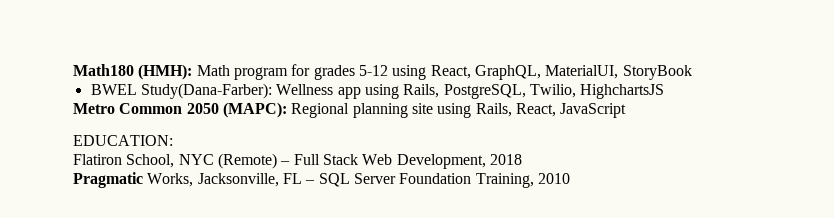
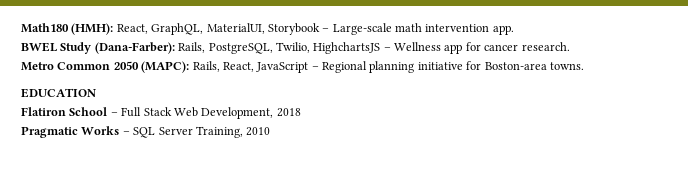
- Math180 (HMH): Math program for grades 5-12 using React, GraphQL, MaterialUI, StoryBook
- BWEL Study(Dana-Farber): Wellness app using Rails, PostgreSQL, Twilio, HighchartsJS
+ Math180 (HMH): React, GraphQL, MaterialUI, Storybook – Large-scale math intervention app.
+ BWEL Study (Dana-Farber): Rails, PostgreSQL, Twilio, HighchartsJS – Wellness app for cancer research.
- Metro Common 2050 (MAPC): Regional planning site using Rails, React, JavaScript
- EDUCATION:
- Flatiron School, NYC (Remote) – Full Stack Web Development, 2018
+ Metro Common 2050 (MAPC): Rails, React, JavaScript – Regional planning initiative for Boston-area towns.
+ EDUCATION
+ Flatiron School – Full Stack Web Development, 2018
- Pragmatic Works, Jacksonville, FL – SQL Server Foundation Training, 2010
+ Pragmatic Works – SQL Server Training, 2010

